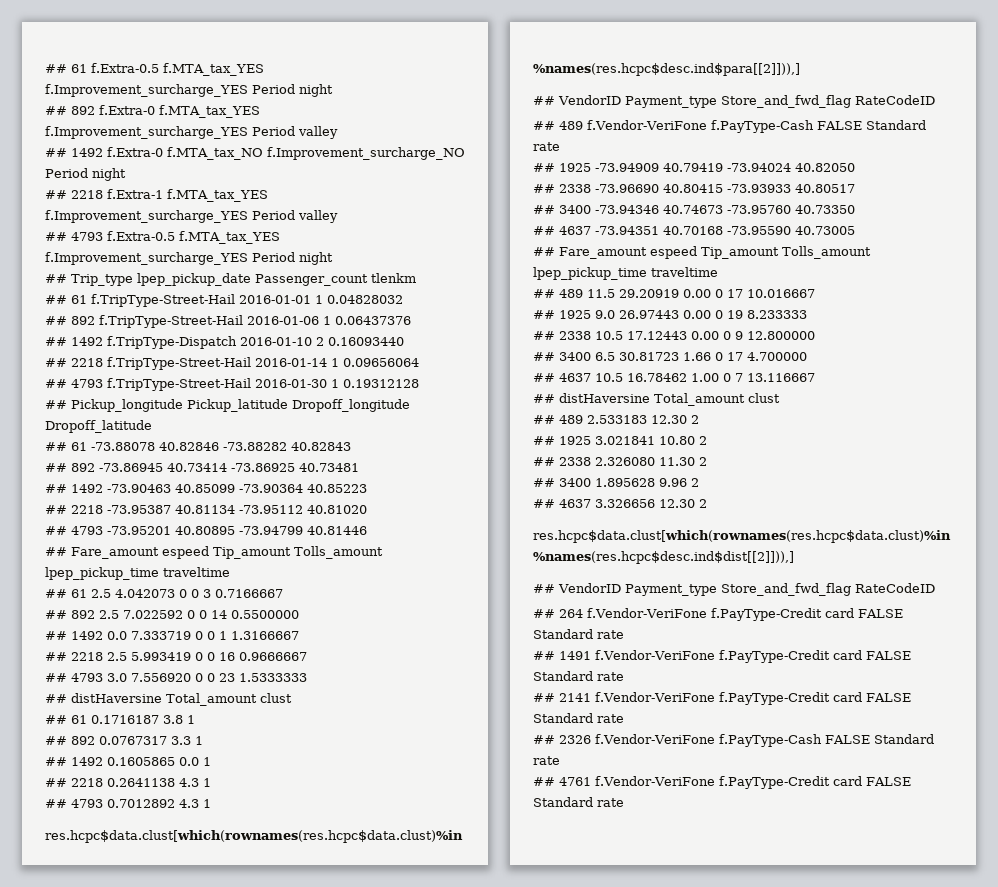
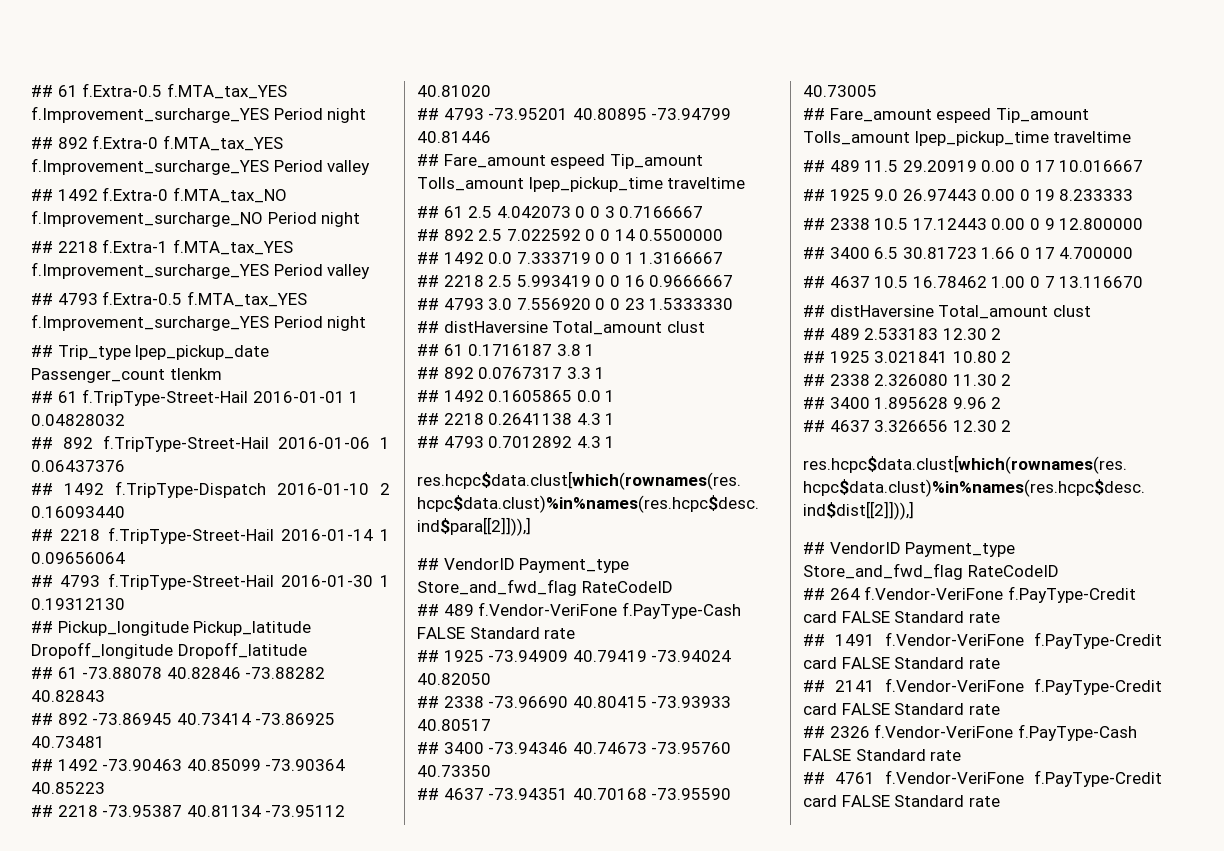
- ## 4793 f.TripType-Street-Hail 2016-01-30 1 0.19312128
+ ## 4793 f.TripType-Street-Hail 2016-01-30 1 0.19312130
- ## 4793 3.0 7.556920 0 0 23 1.5333333
+ ## 4793 3.0 7.556920 0 0 23 1.5333330
- ## 4637 10.5 16.78462 1.00 0 7 13.116667
+ ## 4637 10.5 16.78462 1.00 0 7 13.116670

